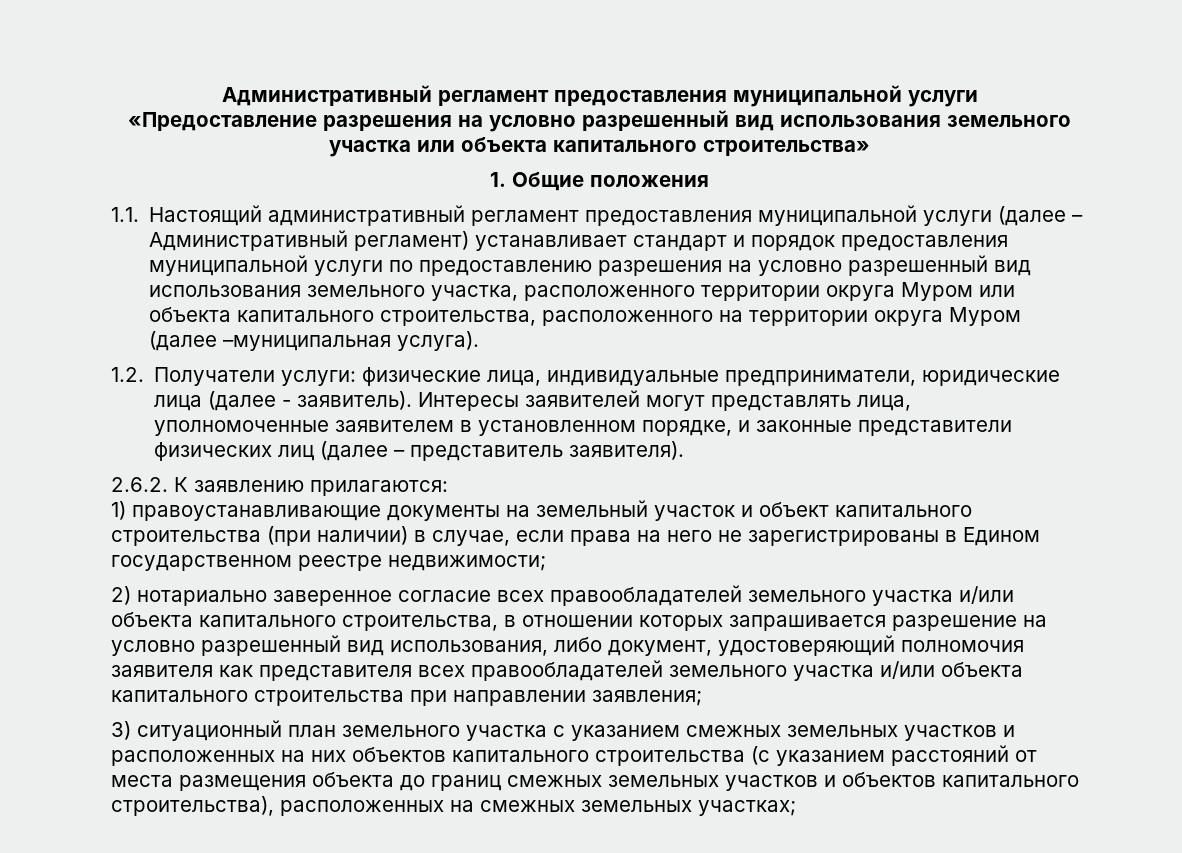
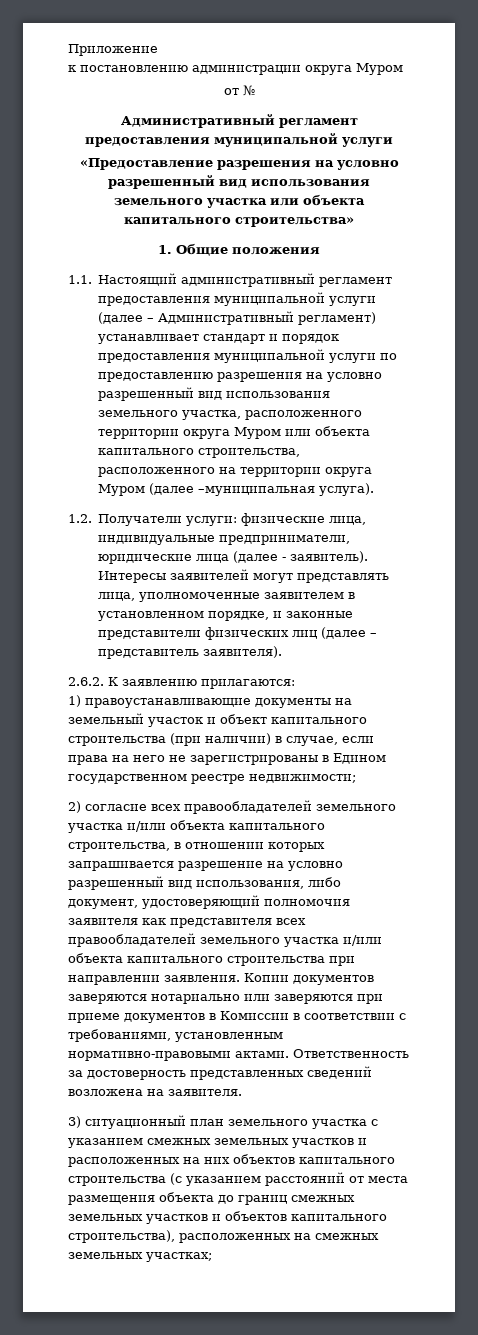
+ Приложение
+ к постановлению администрации округа Муром
+ от №
- 2) нотариально заверенное согласие всех правообладателей земельного участка и/или объекта капитального строительства, в отношении которых запрашивается разрешение на условно разрешенный вид использования, либо документ, удостоверяющий полномочия заявителя как представителя всех правообладателей земельного участка и/или объекта капитального строительства при направлении заявления;
+ 2) согласие всех правообладателей земельного участка и/или объекта капитального строительства, в отношении которых запрашивается разрешение на условно разрешенный вид использования, либо документ, удостоверяющий полномочия заявителя как представителя всех правообладателей земельного участка и/или объекта капитального строительства при направлении заявления. Копии документов заверяются нотариально или заверяются при приеме документов в Комиссии в соответствии с требованиями, установленным нормативно-правовыми актами. Ответственность за достоверность представленных сведений возложена на заявителя.

